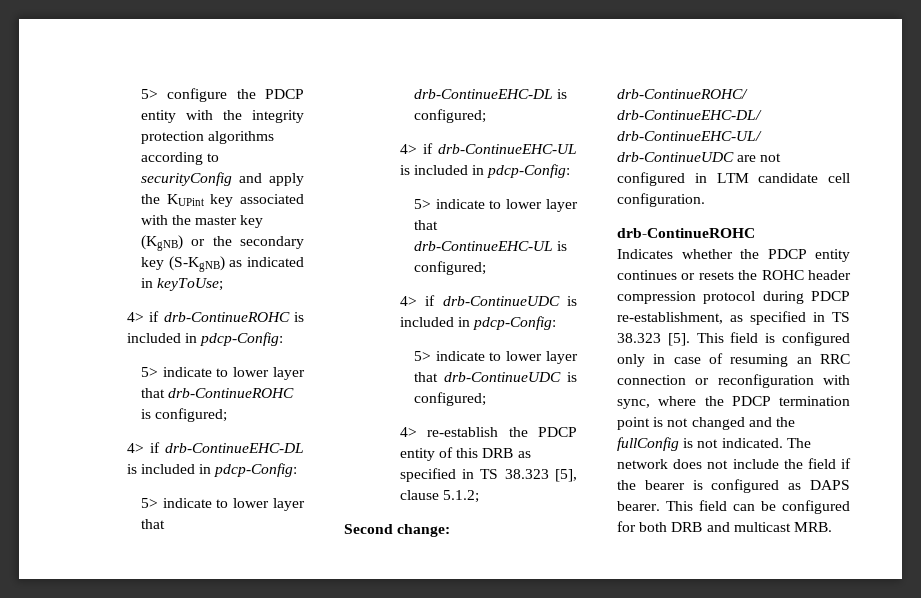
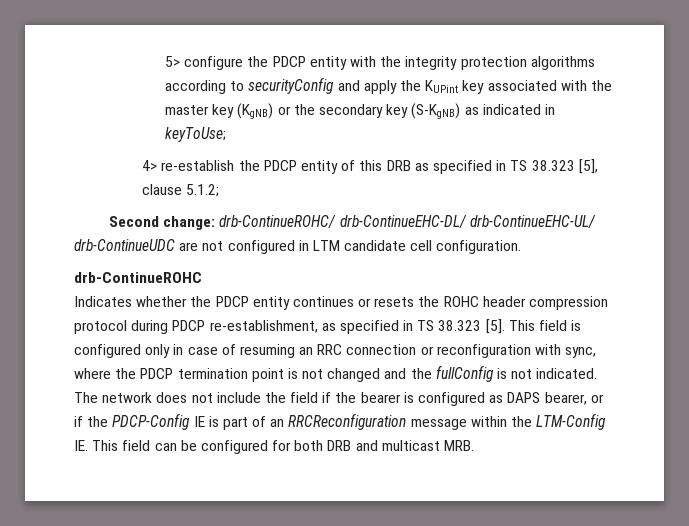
- 4> if drb-ContinueROHC is included in pdcp-Config:
- 5> indicate to lower layer that drb-ContinueROHC is configured;
- 4> if drb-ContinueEHC-DL is included in pdcp-Config:
- 5> indicate to lower layer that drb-ContinueEHC-DL is configured;
- 4> if drb-ContinueEHC-UL is included in pdcp-Config:
- 5> indicate to lower layer that drb-ContinueEHC-UL is configured;
- 4> if drb-ContinueUDC is included in pdcp-Config:
- 5> indicate to lower layer that drb-ContinueUDC is configured;
- The network does not include the field if the bearer is configured as DAPS bearer. This field can be configured for both DRB and multicast MRB.
+ The network does not include the field if the bearer is configured as DAPS bearer, or if the PDCP-Config IE is part of an RRCReconfiguration message within the LTM-Config IE. This field can be configured for both DRB and multicast MRB.

